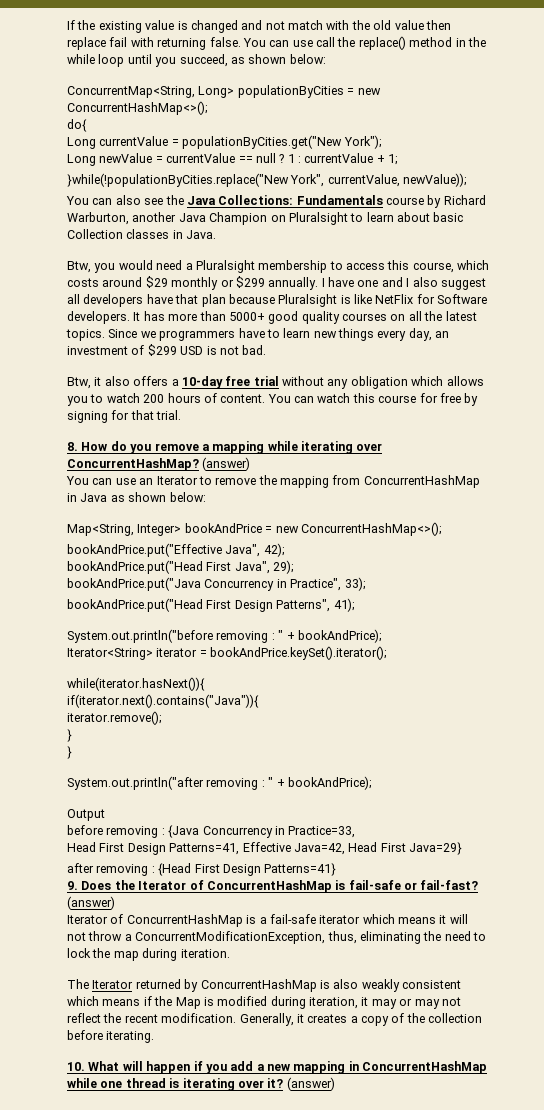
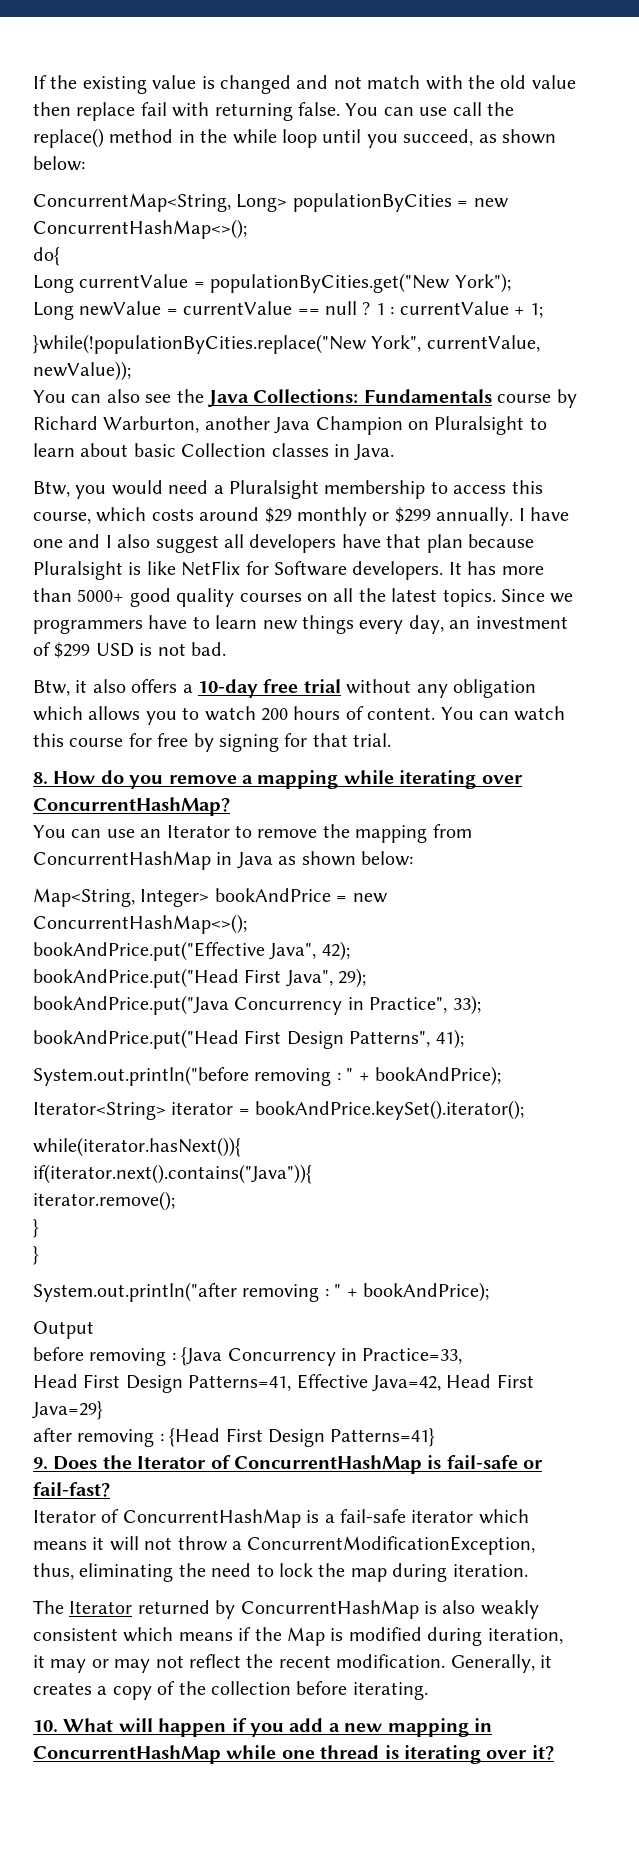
- 8. How do you remove a mapping while iterating over ConcurrentHashMap? (answer)
+ 8. How do you remove a mapping while iterating over ConcurrentHashMap?
- 9. Does the Iterator of ConcurrentHashMap is fail-safe or fail-fast? (answer)
+ 9. Does the Iterator of ConcurrentHashMap is fail-safe or fail-fast?
- 10. What will happen if you add a new mapping in ConcurrentHashMap while one thread is iterating over it? (answer)
+ 10. What will happen if you add a new mapping in ConcurrentHashMap while one thread is iterating over it?

